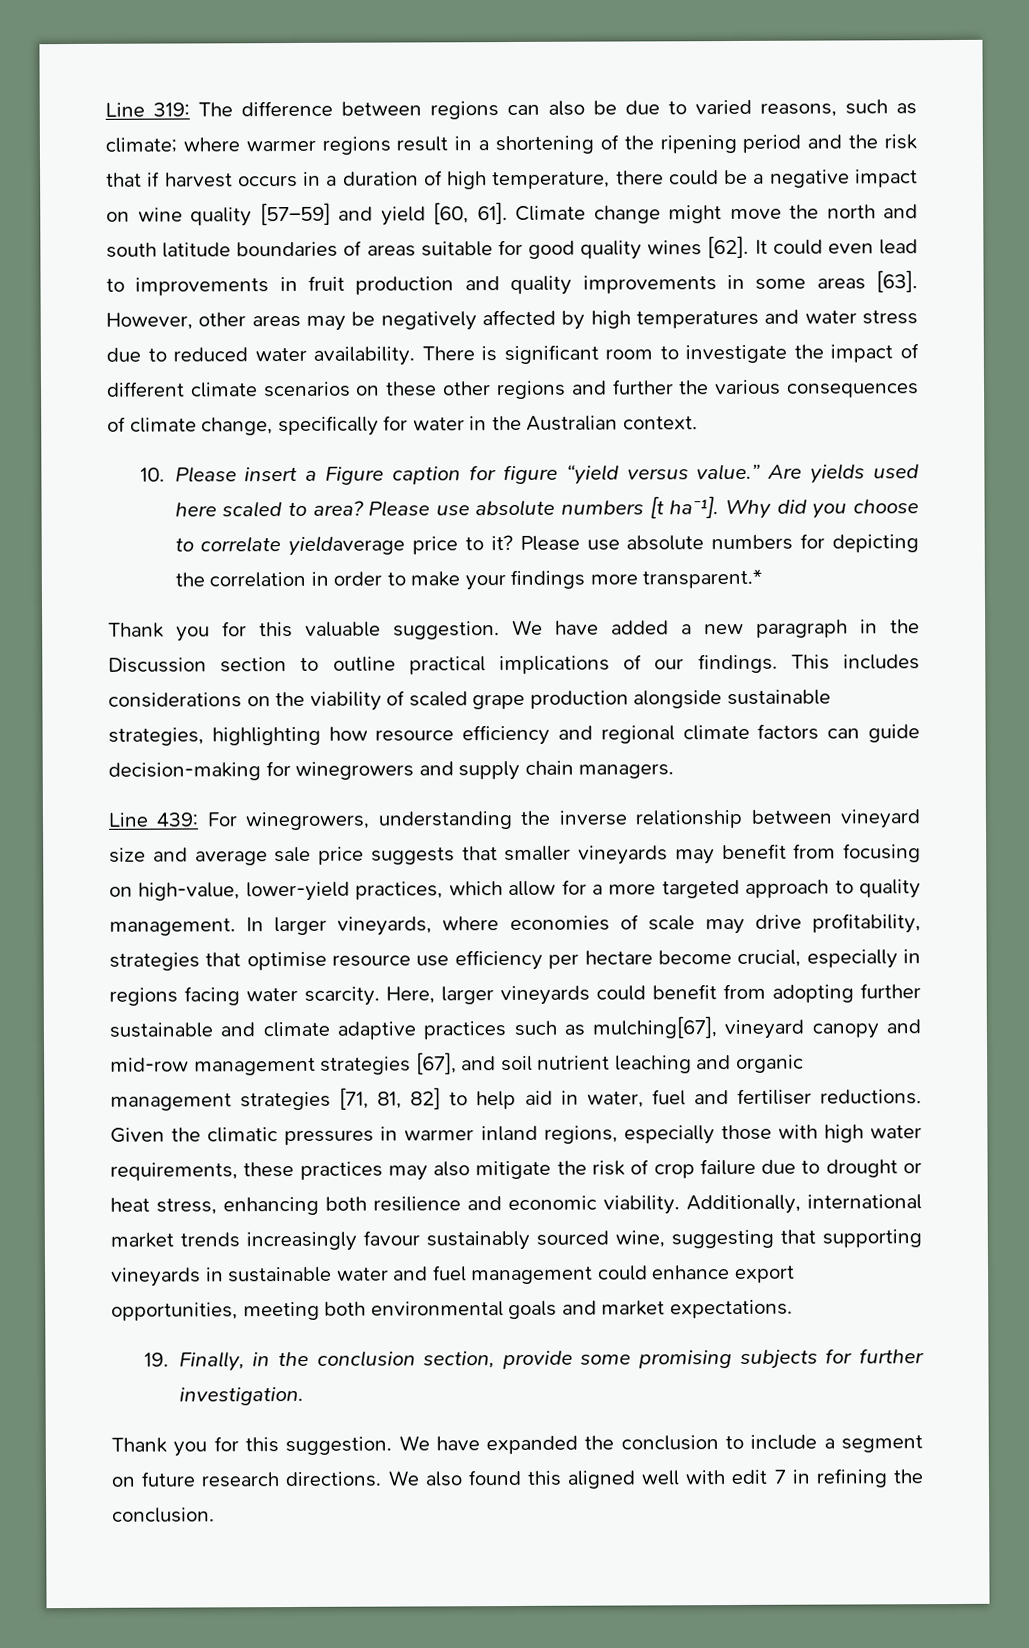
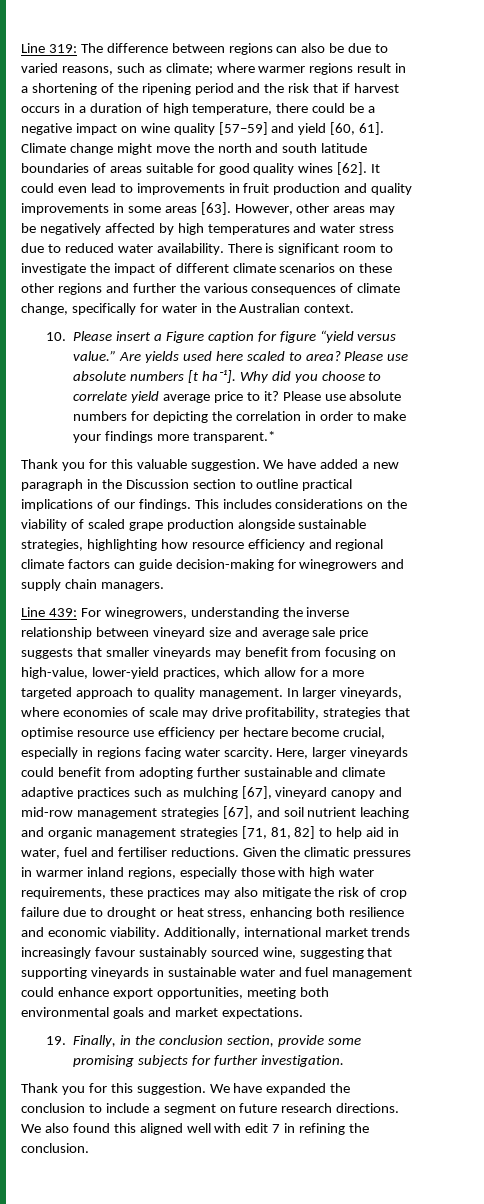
- Why did you choose to correlate yieldaverage price to it?
+ Why did you choose to correlate yield average price to it?
- Here, larger vineyards could benefit from adopting further sustainable and climate adaptive practices such as mulching[67], vineyard canopy and mid-row management strategies [67], and soil nutrient leaching and organic management strategies [71, 81, 82] to help aid in water, fuel and fertiliser reductions.
+ Here, larger vineyards could benefit from adopting further sustainable and climate adaptive practices such as mulching [67], vineyard canopy and mid-row management strategies [67], and soil nutrient leaching and organic management strategies [71, 81, 82] to help aid in water, fuel and fertiliser reductions.

